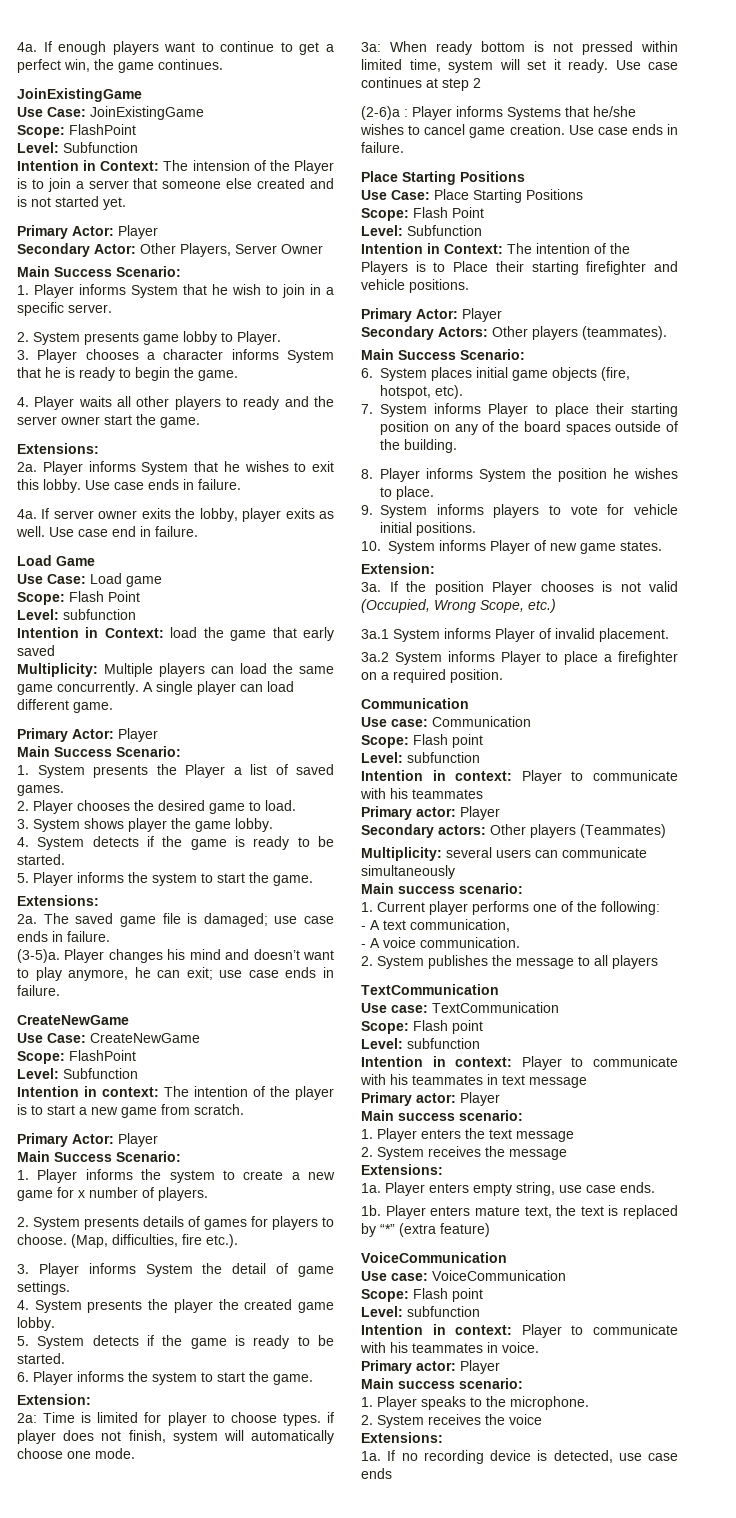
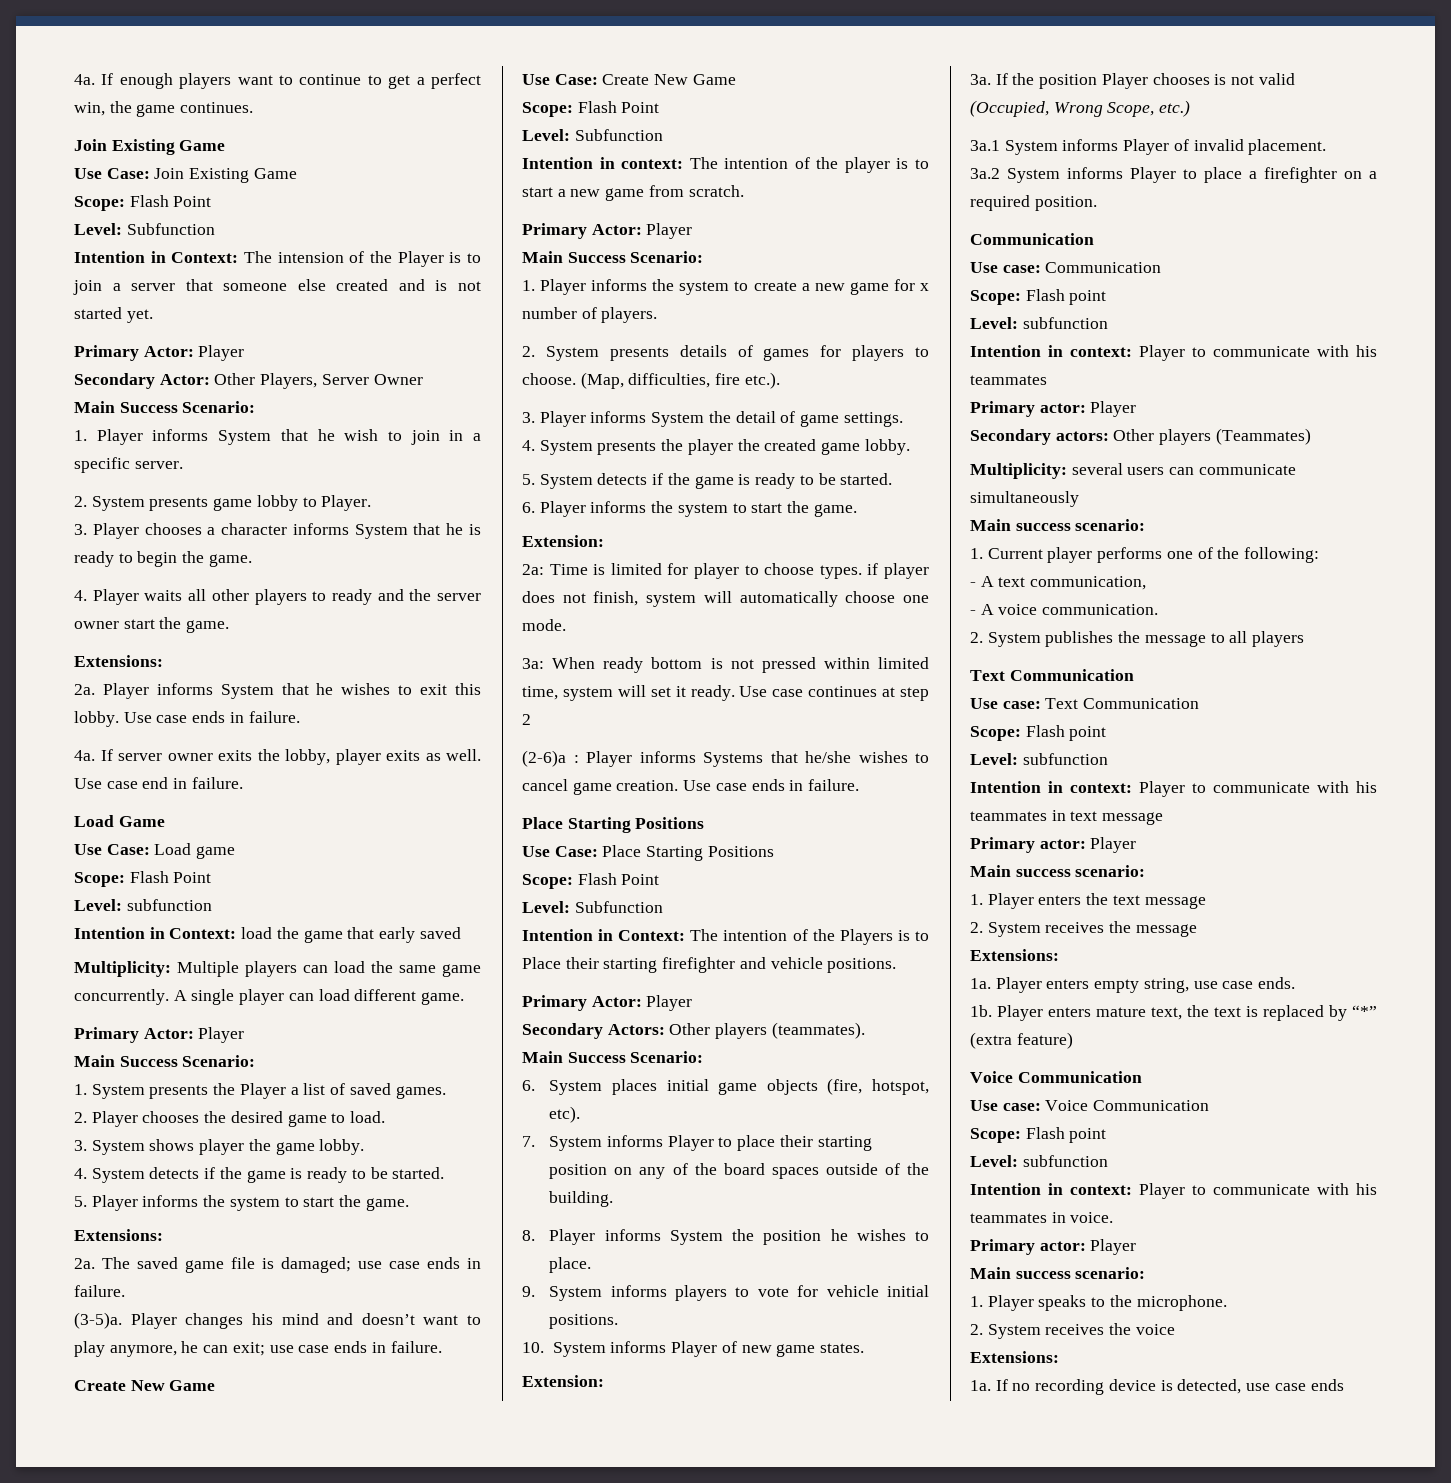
  If enough players want to continue to get a perfect win, the game continues.
- JoinExistingGame
- Use Case: JoinExistingGame
- Scope: FlashPoint
+ Join Existing Game
+ Use Case: Join Existing Game
+ Scope: Flash Point
  Player changes his mind and doesn’t want to play anymore, he can exit; use case ends in failure.
- CreateNewGame
- Use Case: CreateNewGame
- Scope: FlashPoint
+ Create New Game
+ Use Case: Create New Game
+ Scope: Flash Point
  2. System publishes the message to all players
- TextCommunication
- Use case: TextCommunication
+ Text Communication
+ Use case: Text Communication
  Player enters mature text, the text is replaced by “*” (extra feature)
- VoiceCommunication
- Use case: VoiceCommunication
+ Voice Communication
+ Use case: Voice Communication

